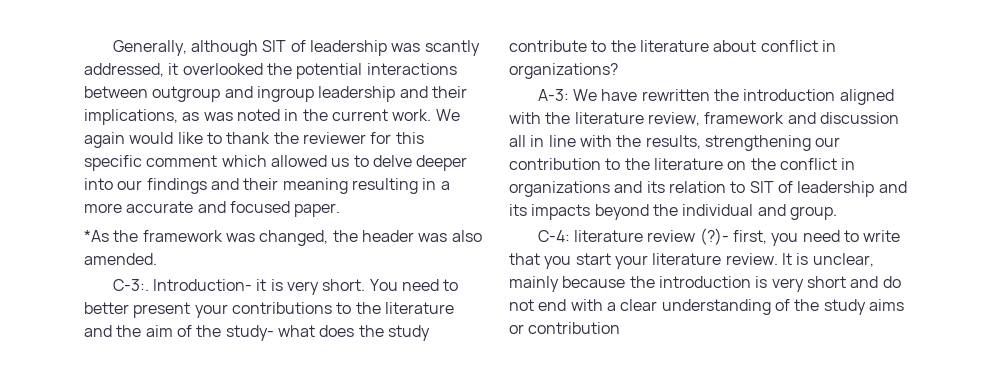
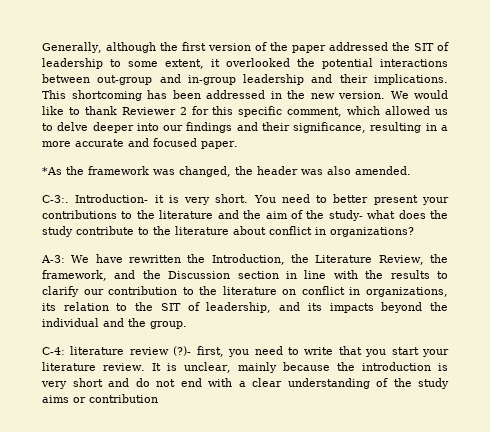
- Generally, although SIT of leadership was scantly addressed, it overlooked the potential interactions between outgroup and ingroup leadership and their implications, as was noted in the current work. We again would like to thank the reviewer for this specific comment which allowed us to delve deeper into our findings and their meaning resulting in a more accurate and focused paper.
+ Generally, although the first version of the paper addressed the SIT of leadership to some extent, it overlooked the potential interactions between out-group and in-group leadership and their implications. This shortcoming has been addressed in the new version. We would like to thank Reviewer 2 for this specific comment, which allowed us to delve deeper into our findings and their significance, resulting in a more accurate and focused paper.
- A-3: We have rewritten the introduction aligned with the literature review, framework and discussion all in line with the results, strengthening our contribution to the literature on the conflict in organizations and its relation to SIT of leadership and its impacts beyond the individual and group.
+ A-3: We have rewritten the Introduction, the Literature Review, the framework, and the Discussion section in line with the results to clarify our contribution to the literature on conflict in organizations, its relation to the SIT of leadership, and its impacts beyond the individual and the group.

